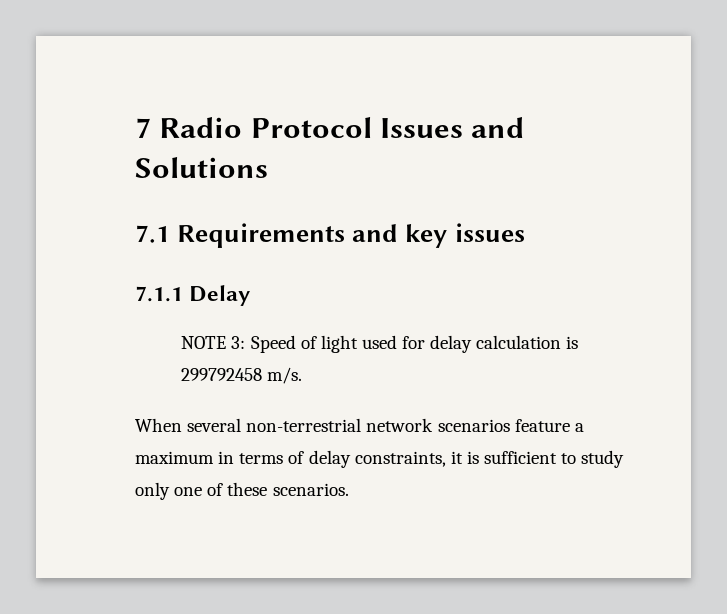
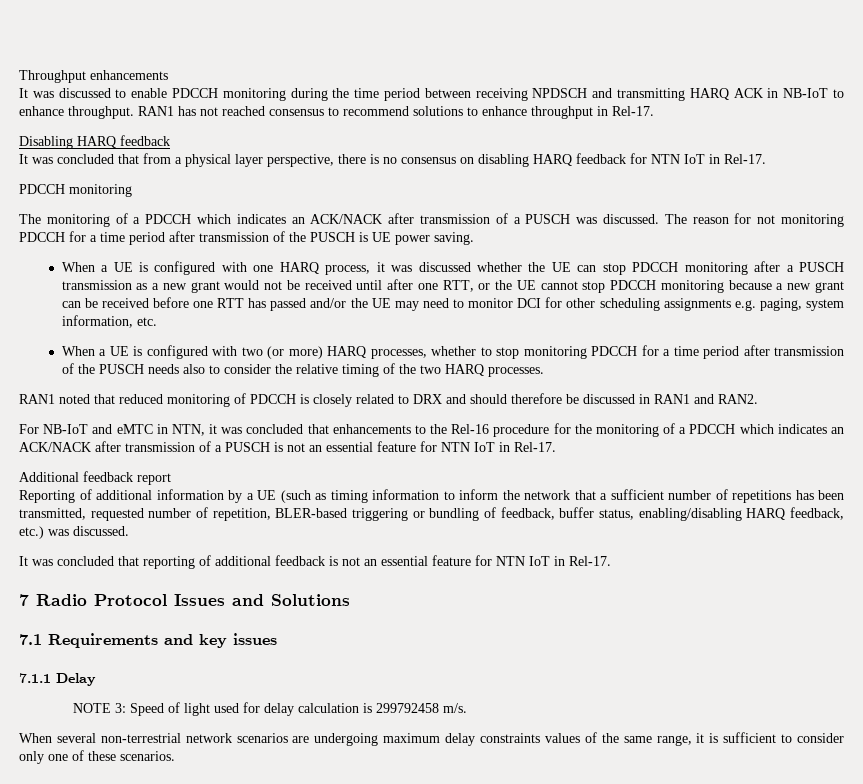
+ Throughput enhancements
+ It was discussed to enable PDCCH monitoring during the time period between receiving NPDSCH and transmitting HARQ ACK in NB-IoT to enhance throughput. RAN1 has not reached consensus to recommend solutions to enhance throughput in Rel-17.
+ Disabling HARQ feedback
+ It was concluded that from a physical layer perspective, there is no consensus on disabling HARQ feedback for NTN IoT in Rel-17.
+ PDCCH monitoring
+ The monitoring of a PDCCH which indicates an ACK/NACK after transmission of a PUSCH was discussed. The reason for not monitoring PDCCH for a time period after transmission of the PUSCH is UE power saving.
+ When a UE is configured with one HARQ process, it was discussed whether the UE can stop PDCCH monitoring after a PUSCH transmission as a new grant would not be received until after one RTT, or the UE cannot stop PDCCH monitoring because a new grant can be received before one RTT has passed and/or the UE may need to monitor DCI for other scheduling assignments e.g. paging, system information, etc.
+ When a UE is configured with two (or more) HARQ processes, whether to stop monitoring PDCCH for a time period after transmission of the PUSCH needs also to consider the relative timing of the two HARQ processes.
+ RAN1 noted that reduced monitoring of PDCCH is closely related to DRX and should therefore be discussed in RAN1 and RAN2.
+ For NB-IoT and eMTC in NTN, it was concluded that enhancements to the Rel-16 procedure for the monitoring of a PDCCH which indicates an ACK/NACK after transmission of a PUSCH is not an essential feature for NTN IoT in Rel-17.
+ Additional feedback report
+ Reporting of additional information by a UE (such as timing information to inform the network that a sufficient number of repetitions has been transmitted, requested number of repetition, BLER-based triggering or bundling of feedback, buffer status, enabling/disabling HARQ feedback, etc.) was discussed.
+ It was concluded that reporting of additional feedback is not an essential feature for NTN IoT in Rel-17.
- When several non-terrestrial network scenarios feature a maximum in terms of delay constraints, it is sufficient to study only one of these scenarios.
+ When several non-terrestrial network scenarios are undergoing maximum delay constraints values of the same range, it is sufficient to consider only one of these scenarios.

